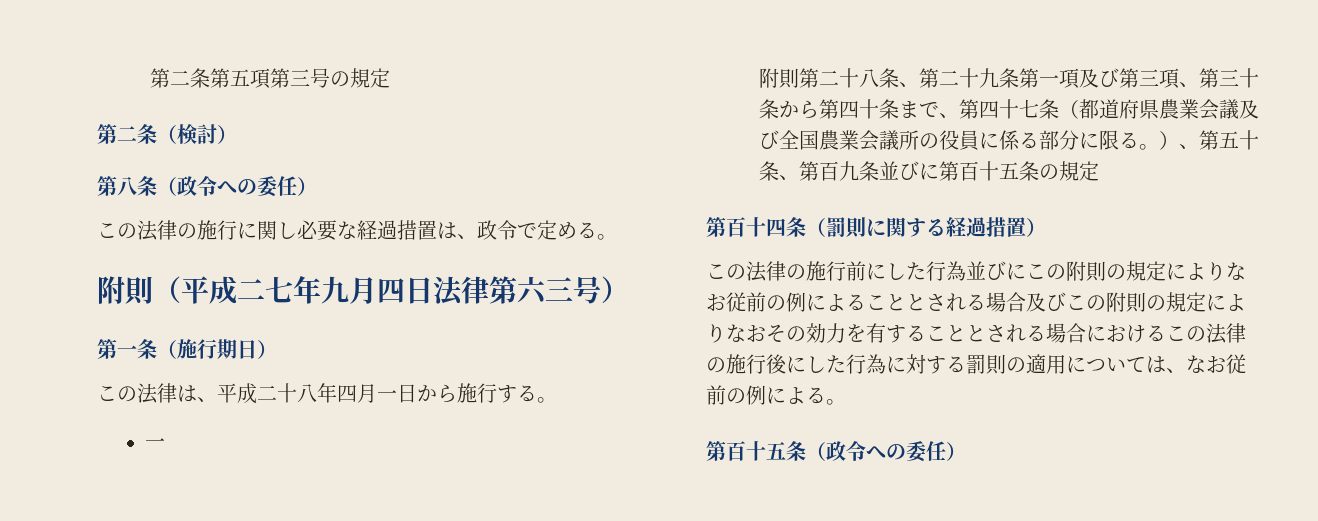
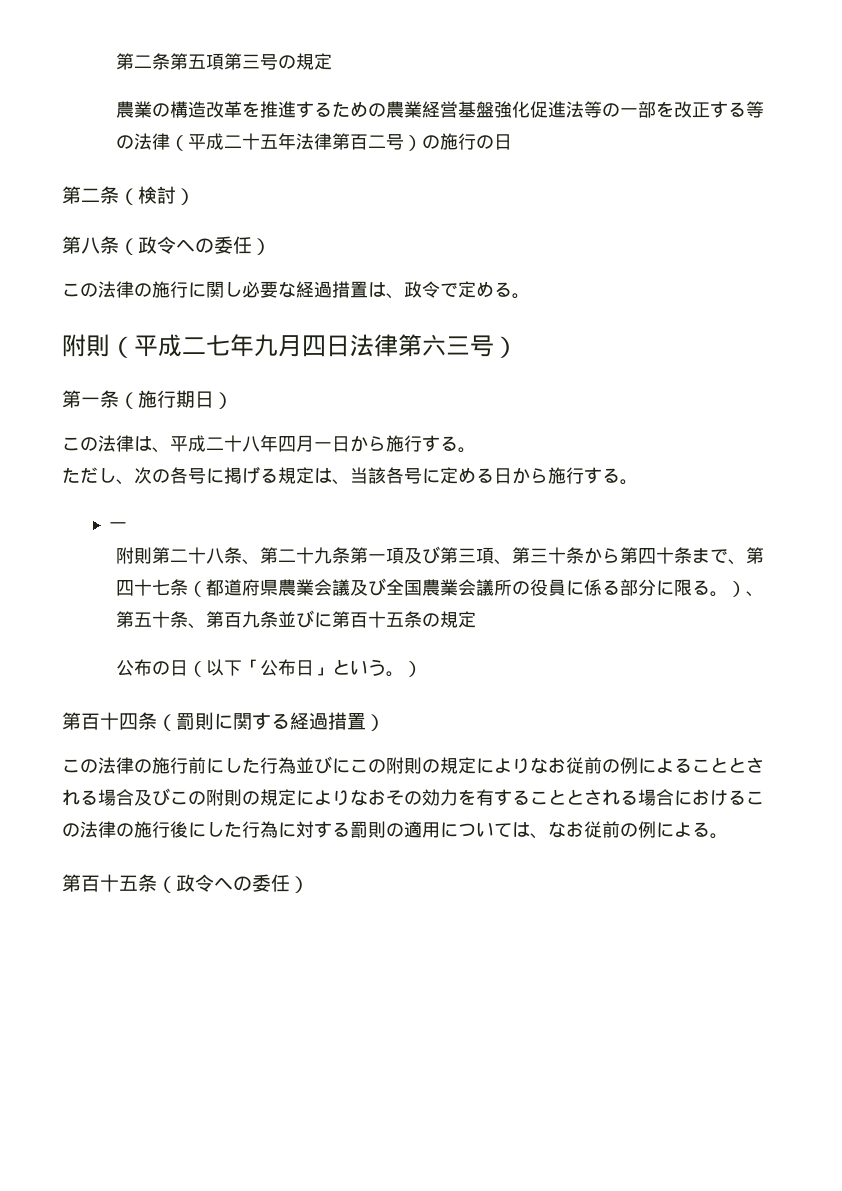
+ 農業の構造改革を推進するための農業経営基盤強化促進法等の一部を改正する等の法律（平成二十五年法律第百二号）の施行の日
+ ただし、次の各号に掲げる規定は、当該各号に定める日から施行する。
+ 公布の日（以下「公布日」という。）

